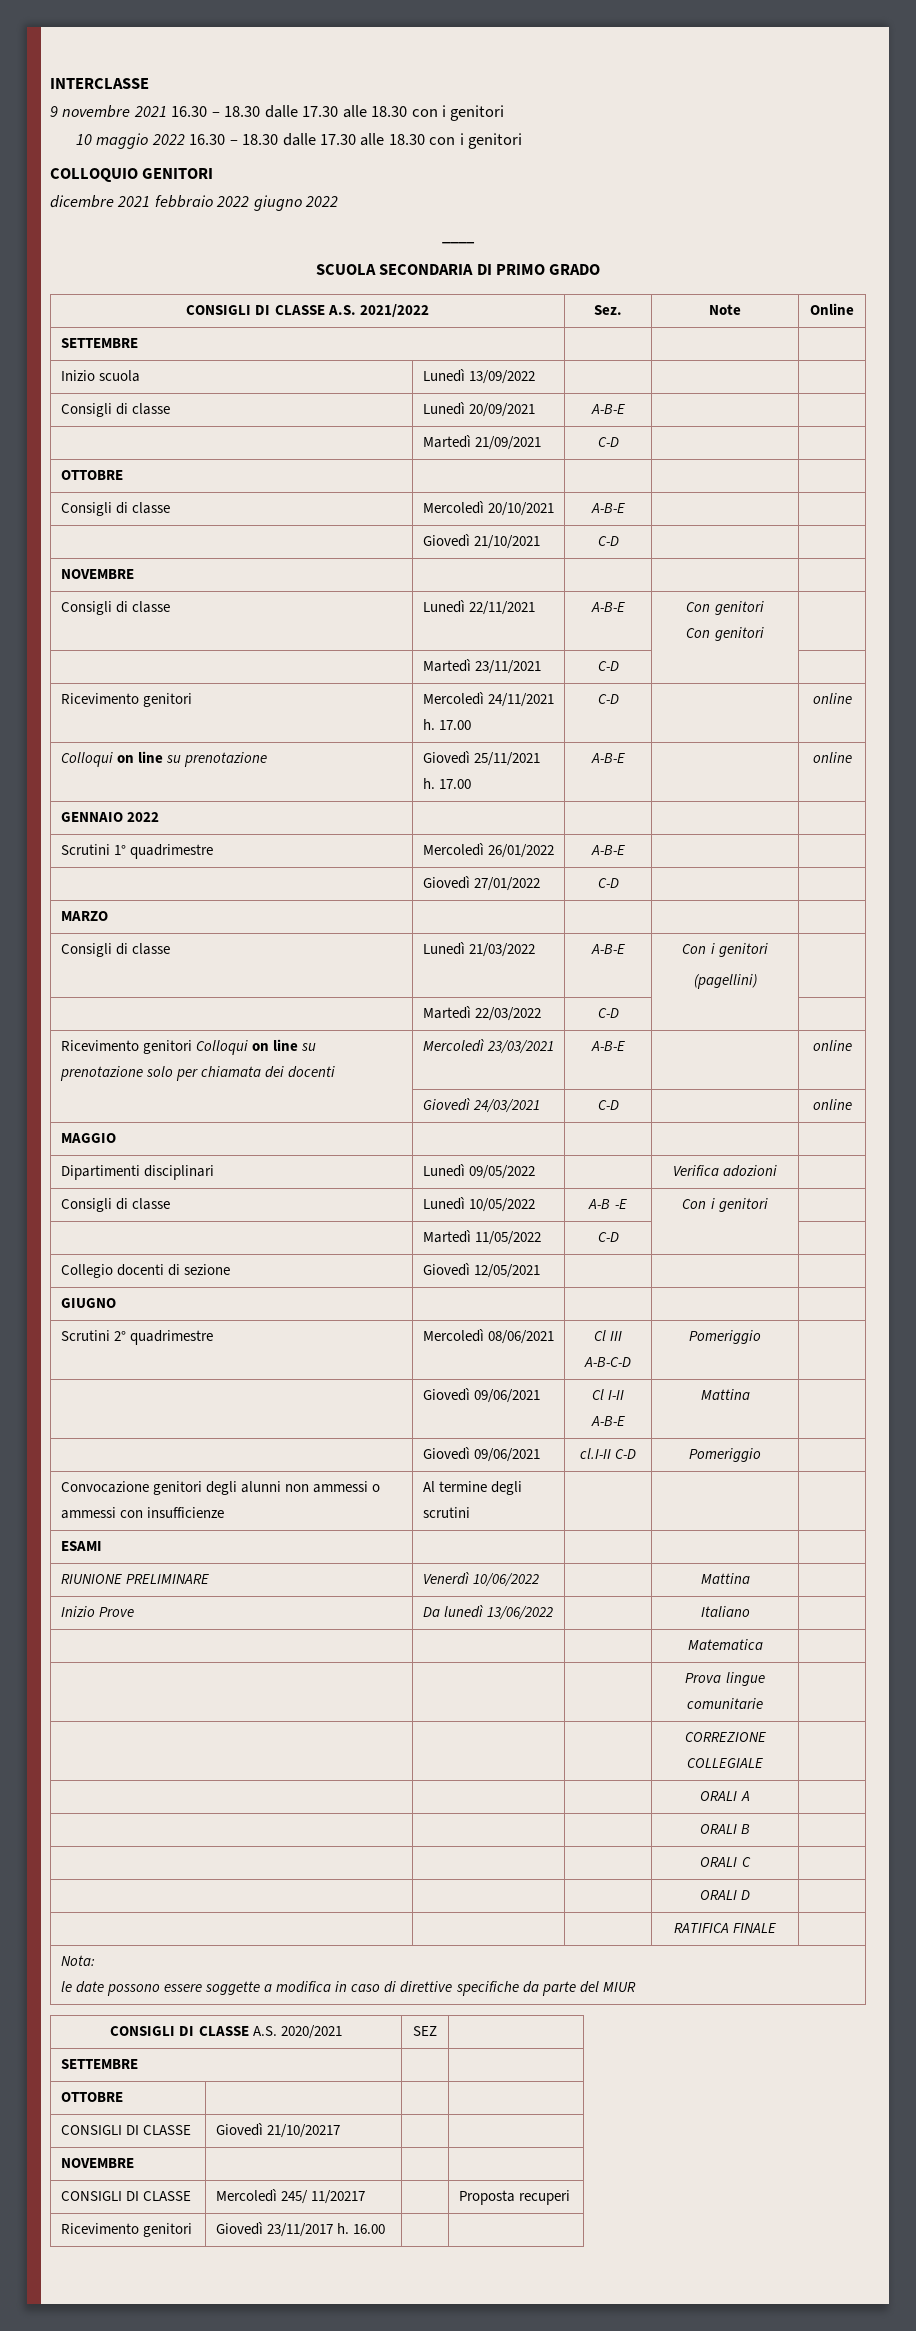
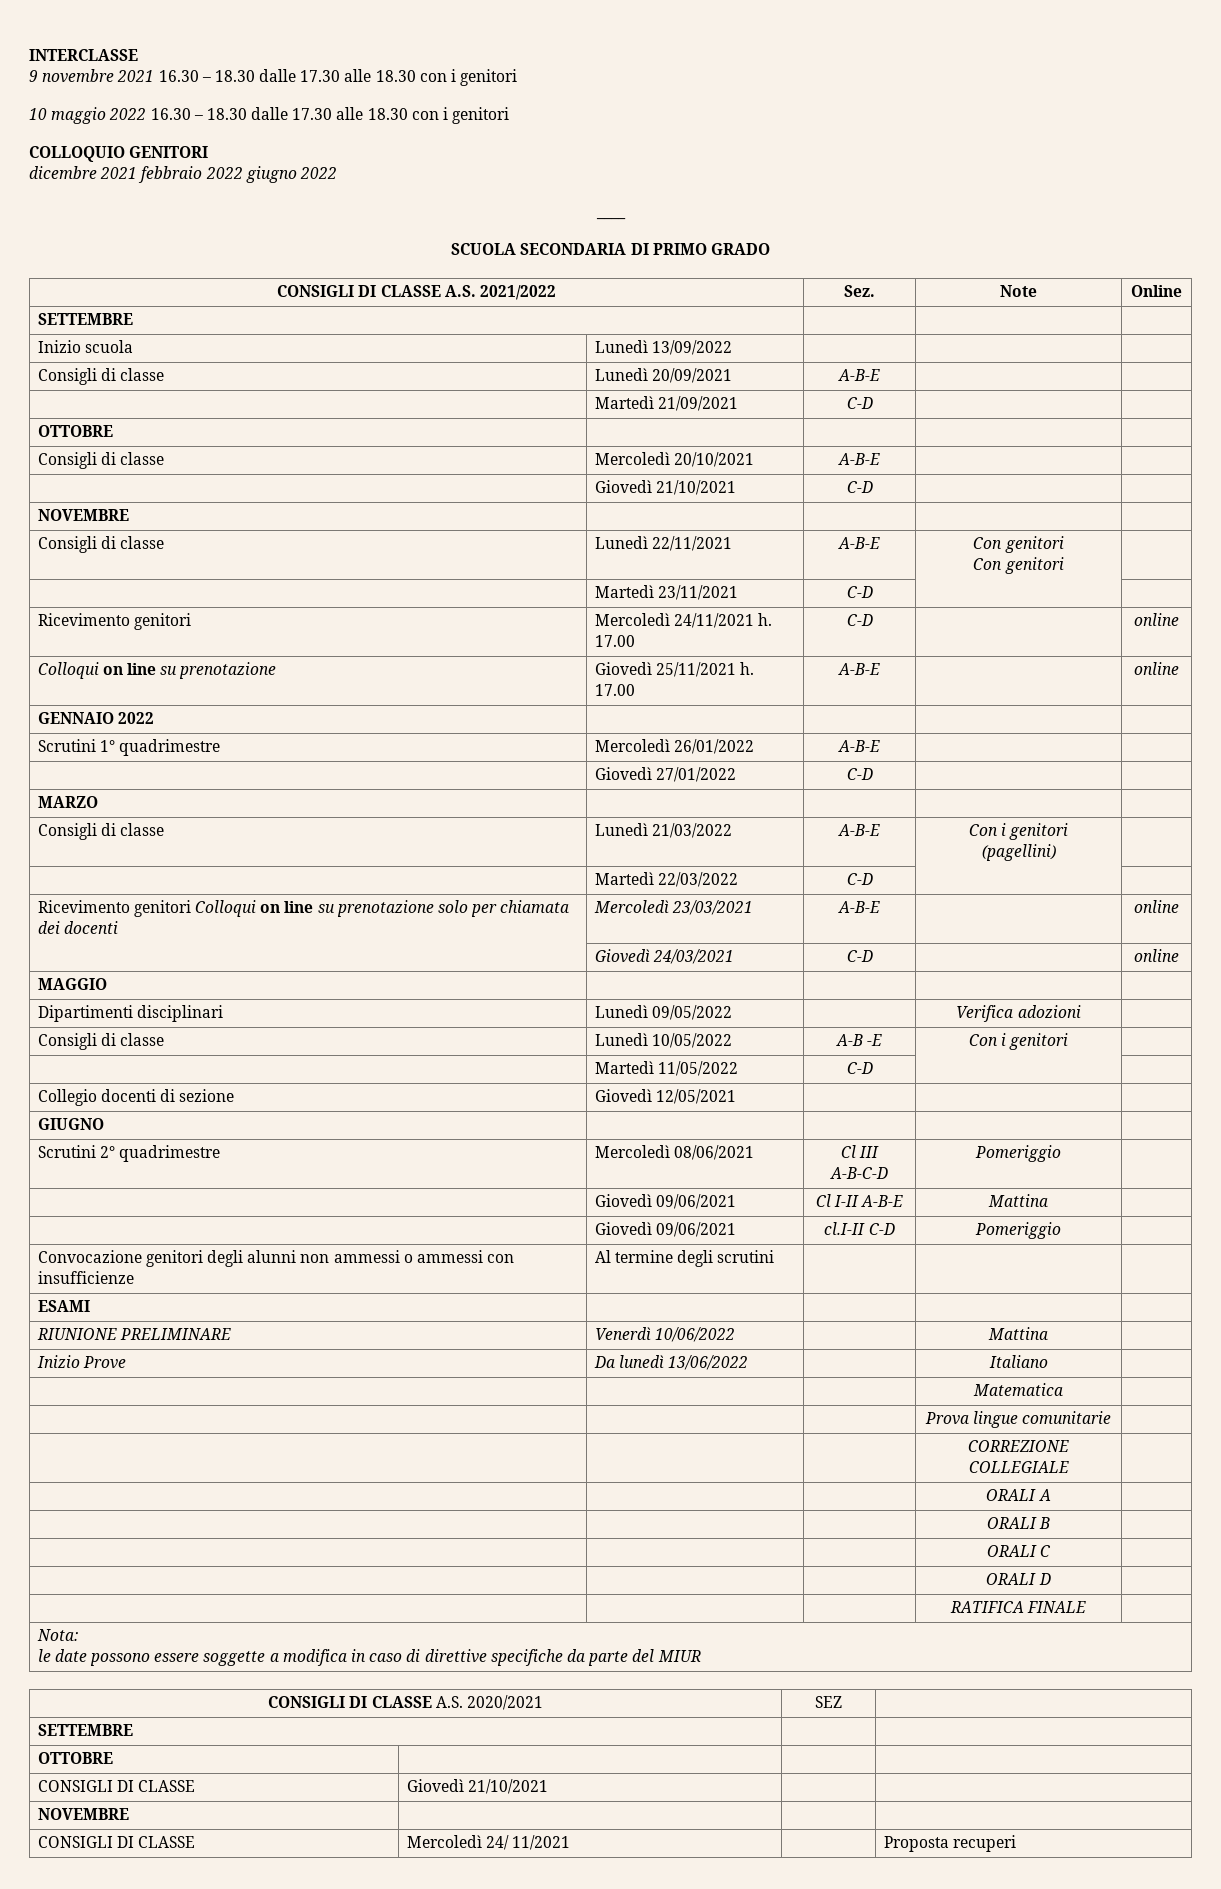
- CONSIGLI DI CLASSE | Giovedì 21/10/20217 | |
+ CONSIGLI DI CLASSE | Giovedì 21/10/2021 | |
- CONSIGLI DI CLASSE | Mercoledì 245/ 11/20217 | | Proposta recuperi
+ CONSIGLI DI CLASSE | Mercoledì 24/ 11/2021 | | Proposta recuperi
- Ricevimento genitori | Giovedì 23/11/2017 h. 16.00 | |

